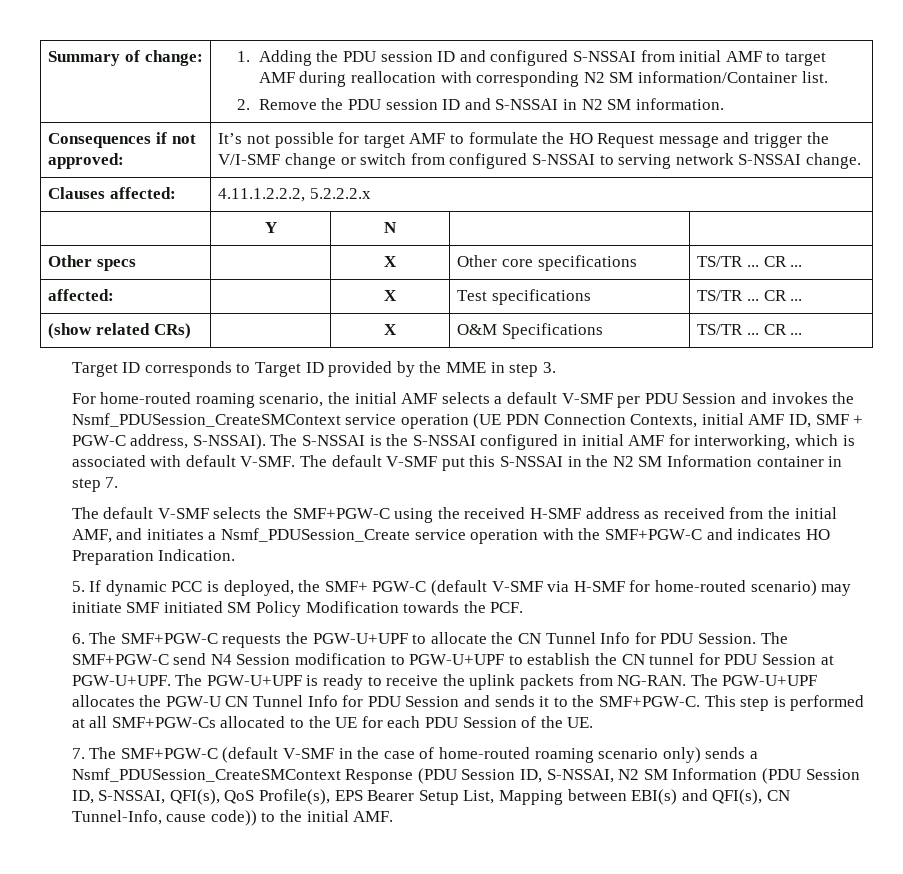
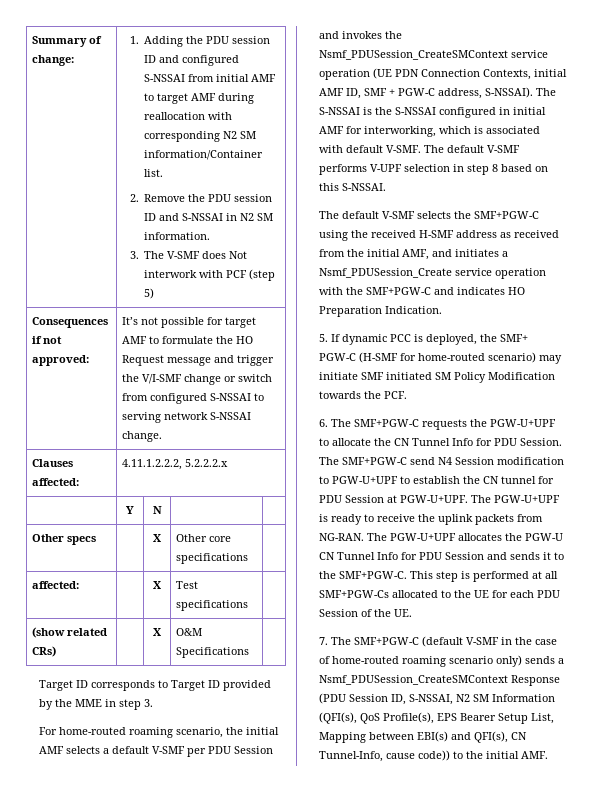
+ 3. The V-SMF does Not interwork with PCF (step 5)
- Other specs | | X | Other core specifications | TS/TR ... CR ...
+ Other specs | | X | Other core specifications |
- affected: | | X | Test specifications | TS/TR ... CR ...
+ affected: | | X | Test specifications |
- (show related CRs) | | X | O&M Specifications | TS/TR ... CR ...
+ (show related CRs) | | X | O&M Specifications |
- The default V-SMF put this S-NSSAI in the N2 SM Information container in step 7.
+ The default V-SMF performs V-UPF selection in step 8 based on this S-NSSAI.
- 5. If dynamic PCC is deployed, the SMF+ PGW-C (default V-SMF via H-SMF for home-routed scenario) may initiate SMF initiated SM Policy Modification towards the PCF.
+ 5. If dynamic PCC is deployed, the SMF+ PGW-C (H-SMF for home-routed scenario) may initiate SMF initiated SM Policy Modification towards the PCF.
- 7. The SMF+PGW-C (default V-SMF in the case of home-routed roaming scenario only) sends a Nsmf_PDUSession_CreateSMContext Response (PDU Session ID, S-NSSAI, N2 SM Information (PDU Session ID, S-NSSAI, QFI(s), QoS Profile(s), EPS Bearer Setup List, Mapping between EBI(s) and QFI(s), CN Tunnel-Info, cause code)) to the initial AMF.
+ 7. The SMF+PGW-C (default V-SMF in the case of home-routed roaming scenario only) sends a Nsmf_PDUSession_CreateSMContext Response (PDU Session ID, S-NSSAI, N2 SM Information (QFI(s), QoS Profile(s), EPS Bearer Setup List, Mapping between EBI(s) and QFI(s), CN Tunnel-Info, cause code)) to the initial AMF.

